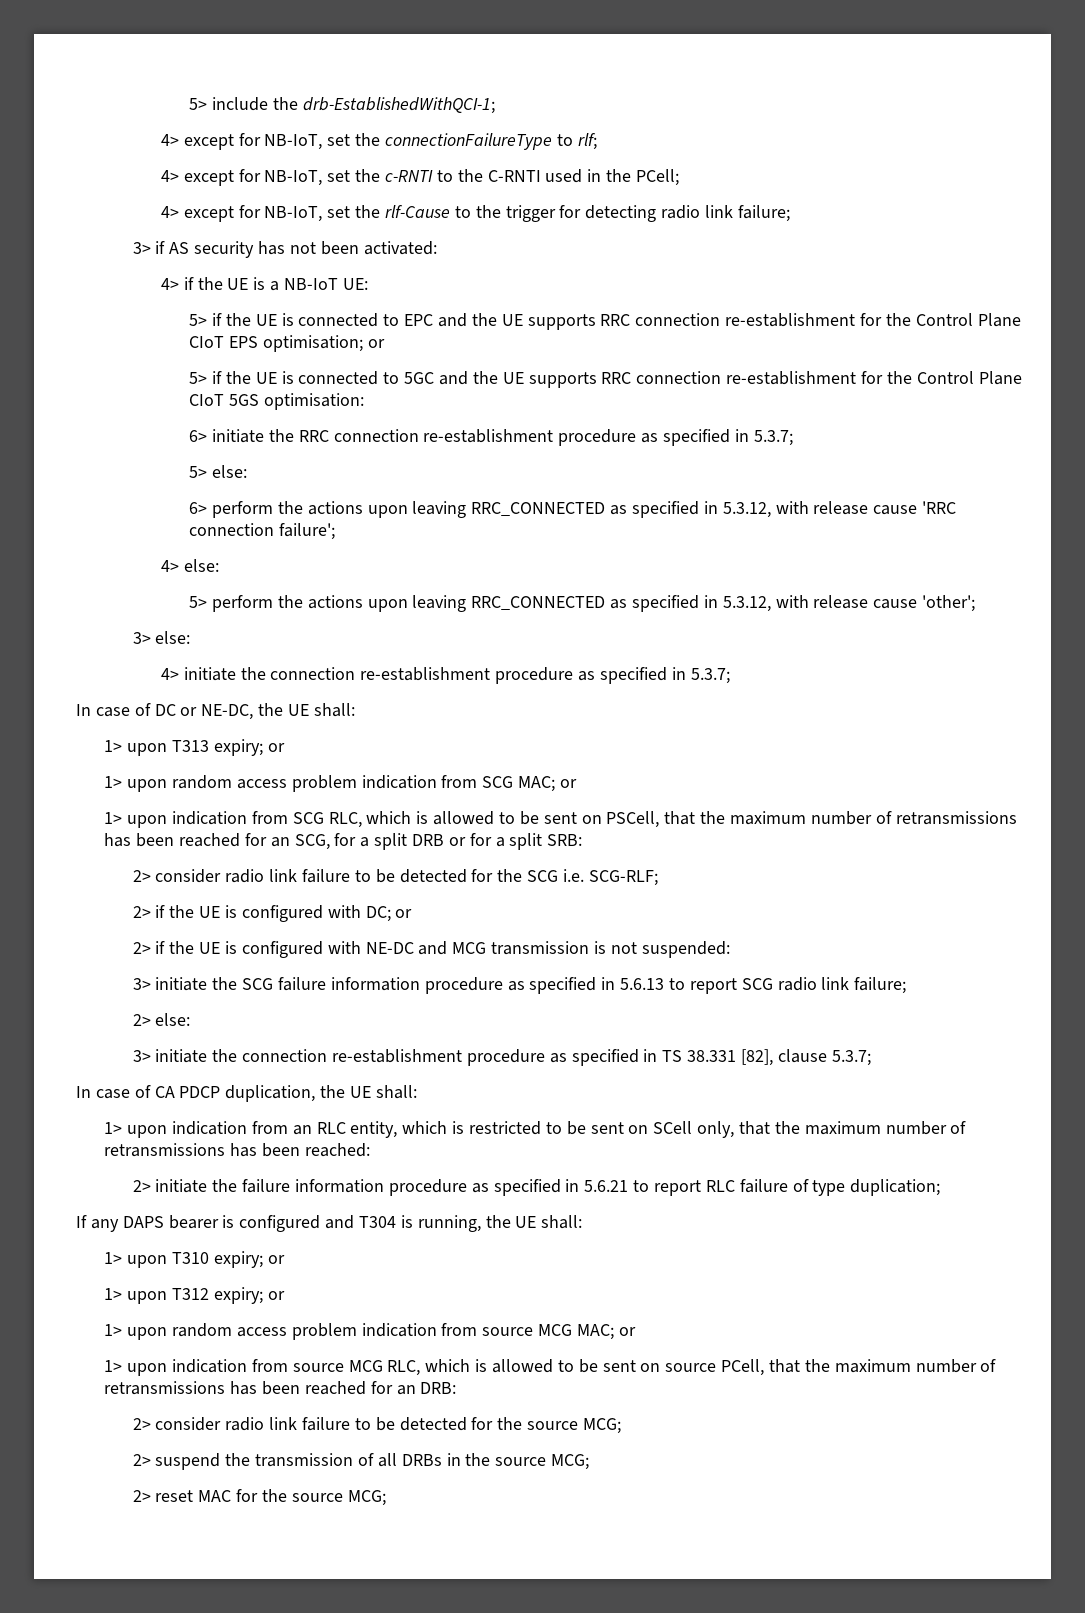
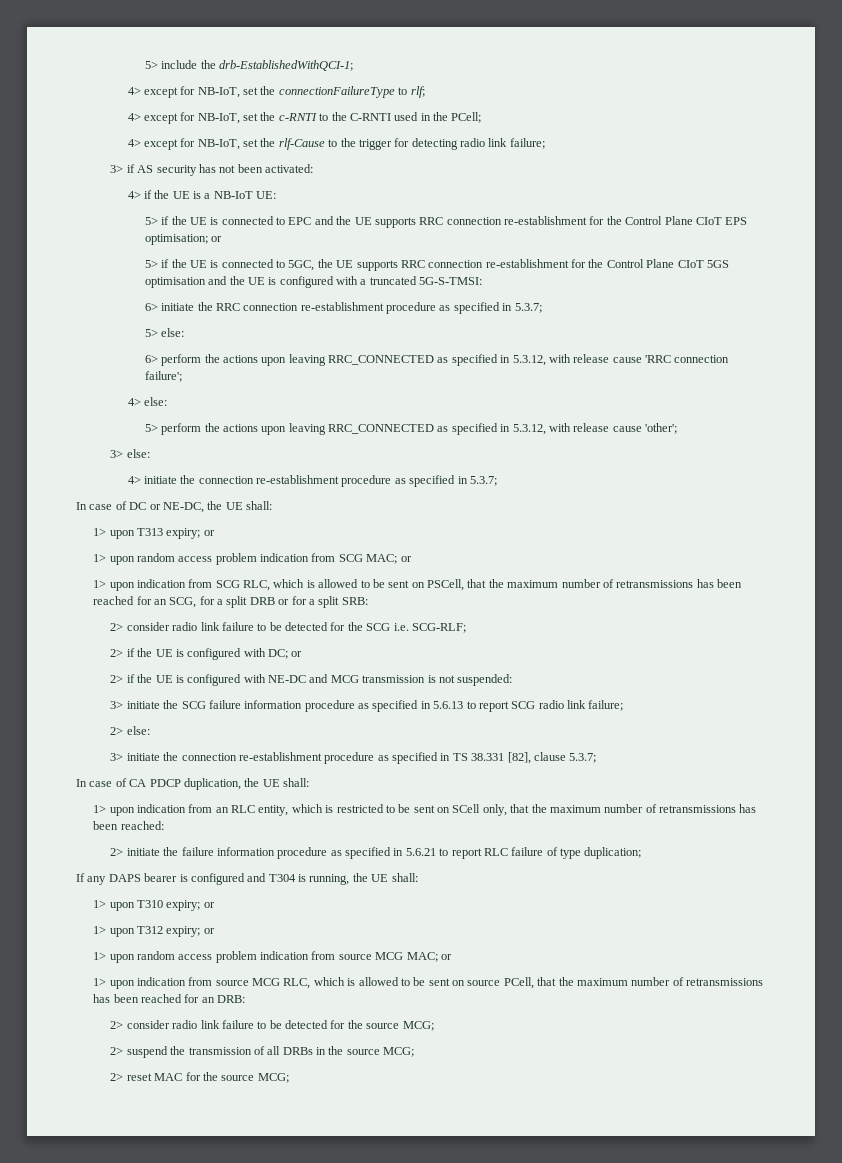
- 5> if the UE is connected to 5GC and the UE supports RRC connection re-establishment for the Control Plane CIoT 5GS optimisation:
+ 5> if the UE is connected to 5GC, the UE supports RRC connection re-establishment for the Control Plane CIoT 5GS optimisation and the UE is configured with a truncated 5G-S-TMSI:

